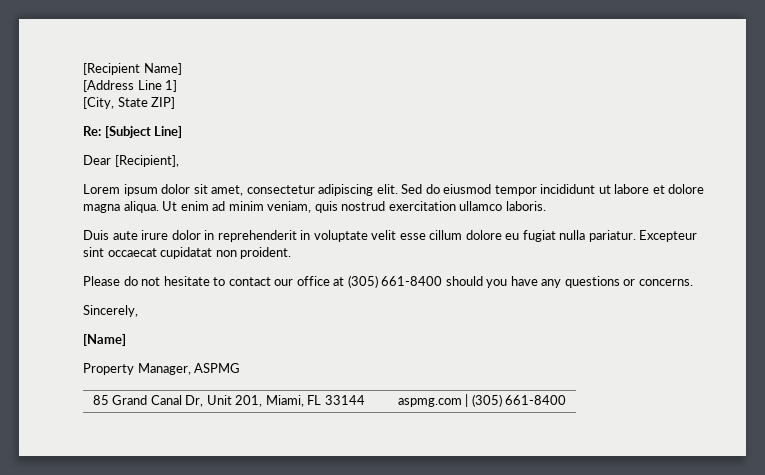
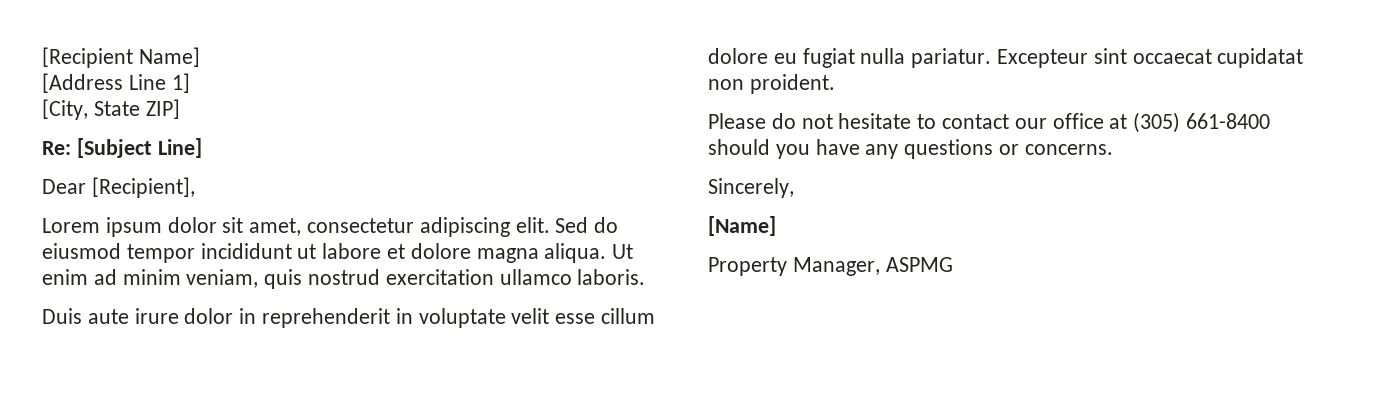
- 85 Grand Canal Dr, Unit 201, Miami, FL 33144 | aspmg.com | (305) 661-8400

